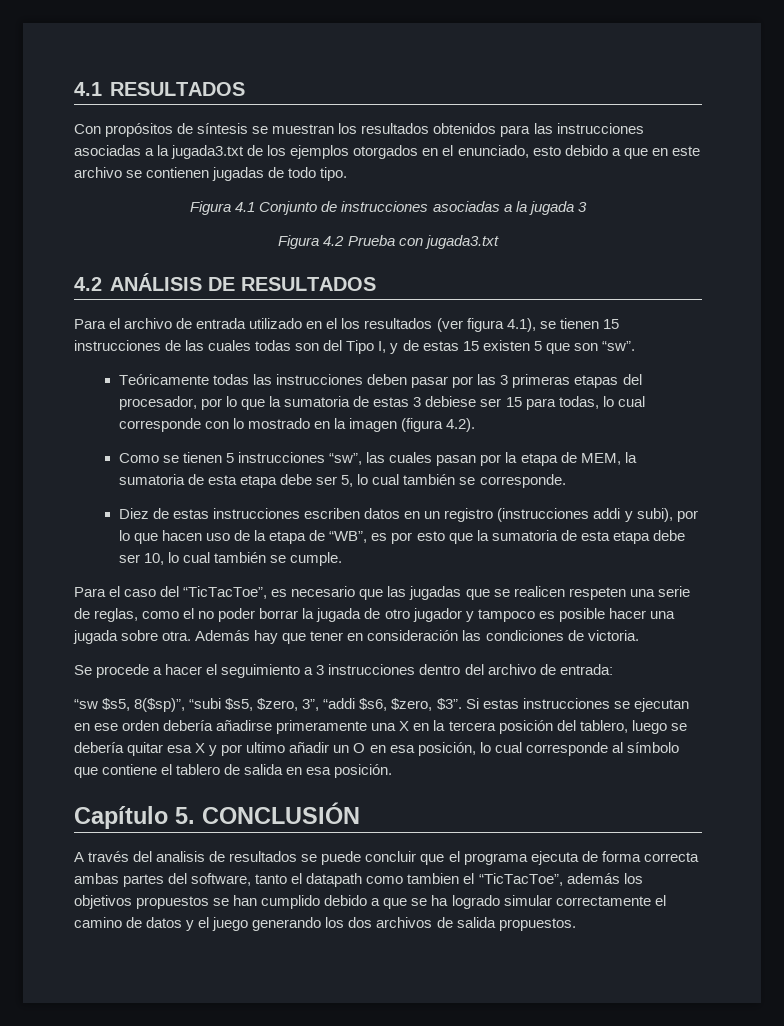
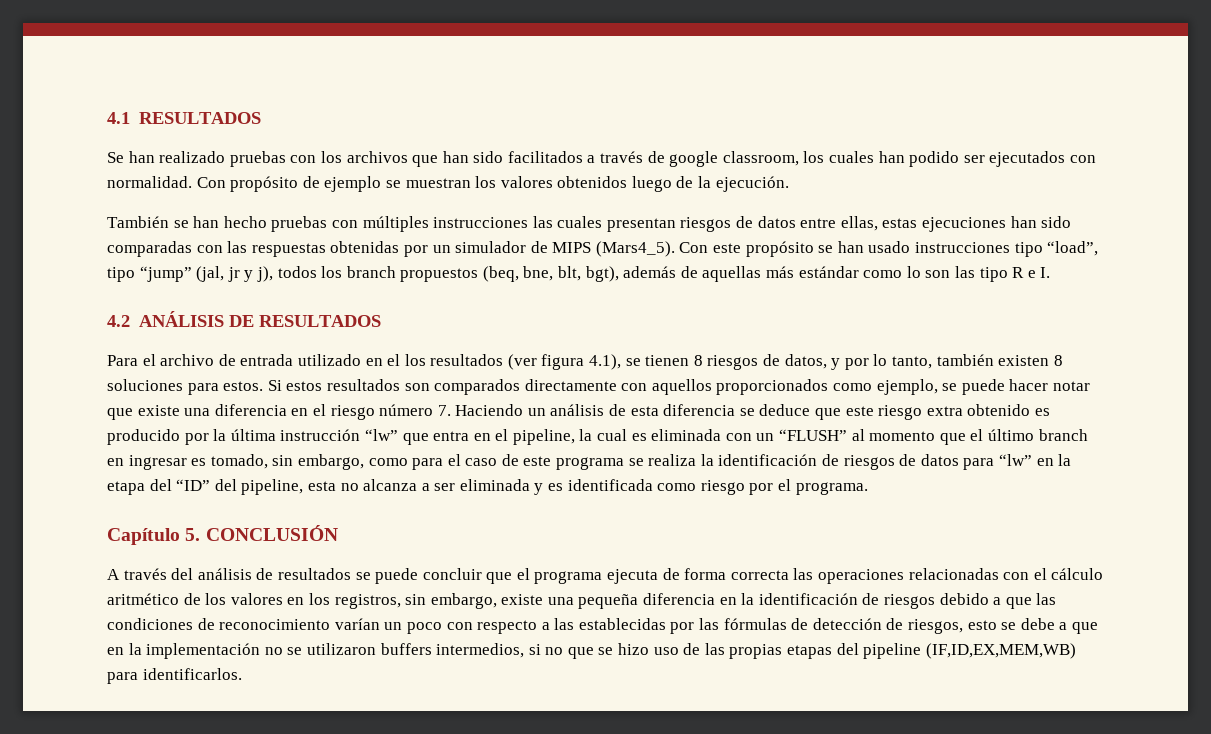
- Con propósitos de síntesis se muestran los resultados obtenidos para las instrucciones asociadas a la jugada3.txt de los ejemplos otorgados en el enunciado, esto debido a que en este archivo se contienen jugadas de todo tipo.
- Figura 4.1 Conjunto de instrucciones asociadas a la jugada 3
- Figura 4.2 Prueba con jugada3.txt
+ Se han realizado pruebas con los archivos que han sido facilitados a través de google classroom, los cuales han podido ser ejecutados con normalidad. Con propósito de ejemplo se muestran los valores obtenidos luego de la ejecución.
+ También se han hecho pruebas con múltiples instrucciones las cuales presentan riesgos de datos entre ellas, estas ejecuciones han sido comparadas con las respuestas obtenidas por un simulador de MIPS (Mars4_5). Con este propósito se han usado instrucciones tipo “load”, tipo “jump” (jal, jr y j), todos los branch propuestos (beq, bne, blt, bgt), además de aquellas más estándar como lo son las tipo R e I.
- Para el archivo de entrada utilizado en el los resultados (ver figura 4.1), se tienen 15 instrucciones de las cuales todas son del Tipo I, y de estas 15 existen 5 que son “sw”.
- Teóricamente todas las instrucciones deben pasar por las 3 primeras etapas del procesador, por lo que la sumatoria de estas 3 debiese ser 15 para todas, lo cual corresponde con lo mostrado en la imagen (figura 4.2).
- Como se tienen 5 instrucciones “sw”, las cuales pasan por la etapa de MEM, la sumatoria de esta etapa debe ser 5, lo cual también se corresponde.
- Diez de estas instrucciones escriben datos en un registro (instrucciones addi y subi), por lo que hacen uso de la etapa de “WB”, es por esto que la sumatoria de esta etapa debe ser 10, lo cual también se cumple.
- Para el caso del “TicTacToe”, es necesario que las jugadas que se realicen respeten una serie de reglas, como el no poder borrar la jugada de otro jugador y tampoco es posible hacer una jugada sobre otra. Además hay que tener en consideración las condiciones de victoria.
- Se procede a hacer el seguimiento a 3 instrucciones dentro del archivo de entrada:
- “sw $s5, 8($sp)”, “subi $s5, $zero, 3”, “addi $s6, $zero, $3”. Si estas instrucciones se ejecutan en ese orden debería añadirse primeramente una X en la tercera posición del tablero, luego se debería quitar esa X y por ultimo añadir un O en esa posición, lo cual corresponde al símbolo que contiene el tablero de salida en esa posición.
+ Para el archivo de entrada utilizado en el los resultados (ver figura 4.1), se tienen 8 riesgos de datos, y por lo tanto, también existen 8 soluciones para estos. Si estos resultados son comparados directamente con aquellos proporcionados como ejemplo, se puede hacer notar que existe una diferencia en el riesgo número 7. Haciendo un análisis de esta diferencia se deduce que este riesgo extra obtenido es producido por la última instrucción “lw” que entra en el pipeline, la cual es eliminada con un “FLUSH” al momento que el último branch en ingresar es tomado, sin embargo, como para el caso de este programa se realiza la identificación de riesgos de datos para “lw” en la etapa del “ID” del pipeline, esta no alcanza a ser eliminada y es identificada como riesgo por el programa.
- A través del analisis de resultados se puede concluir que el programa ejecuta de forma correcta ambas partes del software, tanto el datapath como tambien el “TicTacToe”, además los objetivos propuestos se han cumplido debido a que se ha logrado simular correctamente el camino de datos y el juego generando los dos archivos de salida propuestos.
+ A través del análisis de resultados se puede concluir que el programa ejecuta de forma correcta las operaciones relacionadas con el cálculo aritmético de los valores en los registros, sin embargo, existe una pequeña diferencia en la identificación de riesgos debido a que las condiciones de reconocimiento varían un poco con respecto a las establecidas por las fórmulas de detección de riesgos, esto se debe a que en la implementación no se utilizaron buffers intermedios, si no que se hizo uso de las propias etapas del pipeline (IF,ID,EX,MEM,WB) para identificarlos.

